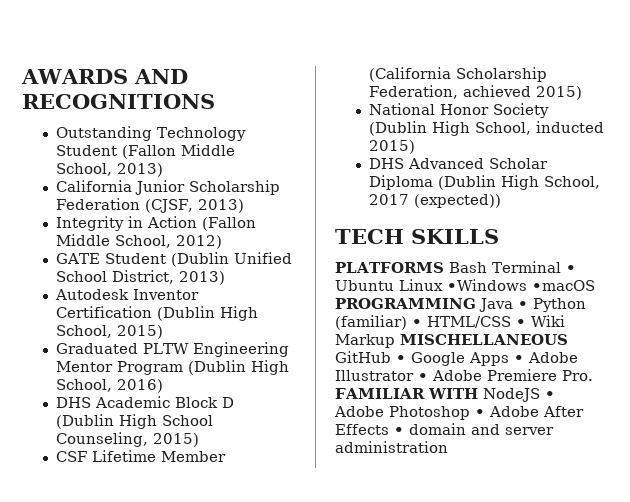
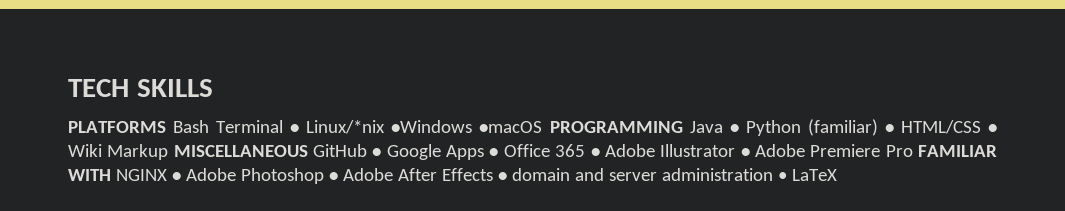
- AWARDS AND RECOGNITIONS
- Outstanding Technology Student (Fallon Middle School, 2013)
- California Junior Scholarship Federation (CJSF, 2013)
- Integrity in Action (Fallon Middle School, 2012)
- GATE Student (Dublin Unified School District, 2013)
- Autodesk Inventor Certification (Dublin High School, 2015)
- Graduated PLTW Engineering Mentor Program (Dublin High School, 2016)
- DHS Academic Block D (Dublin High School Counseling, 2015)
- CSF Lifetime Member (California Scholarship Federation, achieved 2015)
- National Honor Society (Dublin High School, inducted 2015)
- DHS Advanced Scholar Diploma (Dublin High School, 2017 (expected))
- PLATFORMS Bash Terminal • Ubuntu Linux •Windows •macOS PROGRAMMING Java • Python (familiar) • HTML/CSS • Wiki Markup MISCHELLANEOUS GitHub • Google Apps • Adobe Illustrator • Adobe Premiere Pro. FAMILIAR WITH NodeJS • Adobe Photoshop • Adobe After Effects • domain and server administration
+ PLATFORMS Bash Terminal • Linux/*nix •Windows •macOS PROGRAMMING Java • Python (familiar) • HTML/CSS • Wiki Markup MISCELLANEOUS GitHub • Google Apps • Office 365 • Adobe Illustrator • Adobe Premiere Pro FAMILIAR WITH NGINX • Adobe Photoshop • Adobe After Effects • domain and server administration • LaTeX

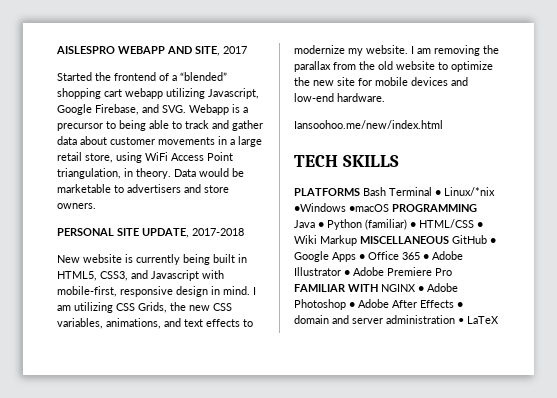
+ AISLESPRO WEBAPP AND SITE, 2017
+ Started the frontend of a “blended” shopping cart webapp utilizing Javascript, Google Firebase, and SVG. Webapp is a precursor to being able to track and gather data about customer movements in a large retail store, using WiFi Access Point triangulation, in theory. Data would be marketable to advertisers and store owners.
+ PERSONAL SITE UPDATE, 2017-2018
+ New website is currently being built in HTML5, CSS3, and Javascript with mobile-first, responsive design in mind. I am utilizing CSS Grids, the new CSS variables, animations, and text effects to modernize my website. I am removing the parallax from the old website to optimize the new site for mobile devices and low-end hardware.
+ Iansoohoo.me/new/index.html

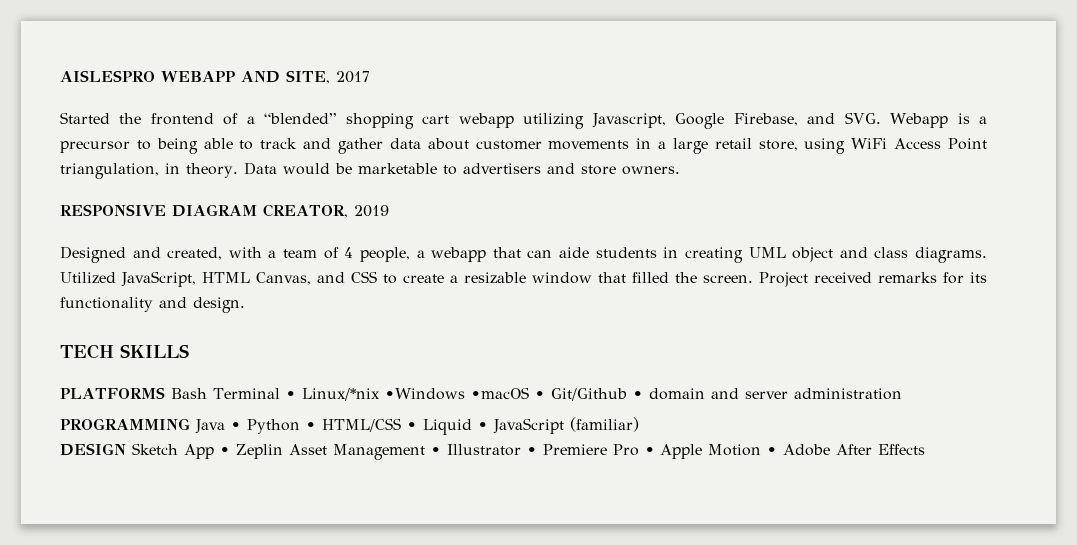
- PERSONAL SITE UPDATE, 2017-2018
- New website is currently being built in HTML5, CSS3, and Javascript with mobile-first, responsive design in mind. I am utilizing CSS Grids, the new CSS variables, animations, and text effects to modernize my website. I am removing the parallax from the old website to optimize the new site for mobile devices and low-end hardware.
- Iansoohoo.me/new/index.html
+ RESPONSIVE DIAGRAM CREATOR, 2019
+ Designed and created, with a team of 4 people, a webapp that can aide students in creating UML object and class diagrams. Utilized JavaScript, HTML Canvas, and CSS to create a resizable window that filled the screen. Project received remarks for its functionality and design.
- PLATFORMS Bash Terminal • Linux/*nix •Windows •macOS PROGRAMMING Java • Python (familiar) • HTML/CSS • Wiki Markup MISCELLANEOUS GitHub • Google Apps • Office 365 • Adobe Illustrator • Adobe Premiere Pro FAMILIAR WITH NGINX • Adobe Photoshop • Adobe After Effects • domain and server administration • LaTeX
+ PLATFORMS Bash Terminal • Linux/*nix •Windows •macOS • Git/Github • domain and server administration
+ PROGRAMMING Java • Python • HTML/CSS • Liquid • JavaScript (familiar)
+ DESIGN Sketch App • Zeplin Asset Management • Illustrator • Premiere Pro • Apple Motion • Adobe After Effects

